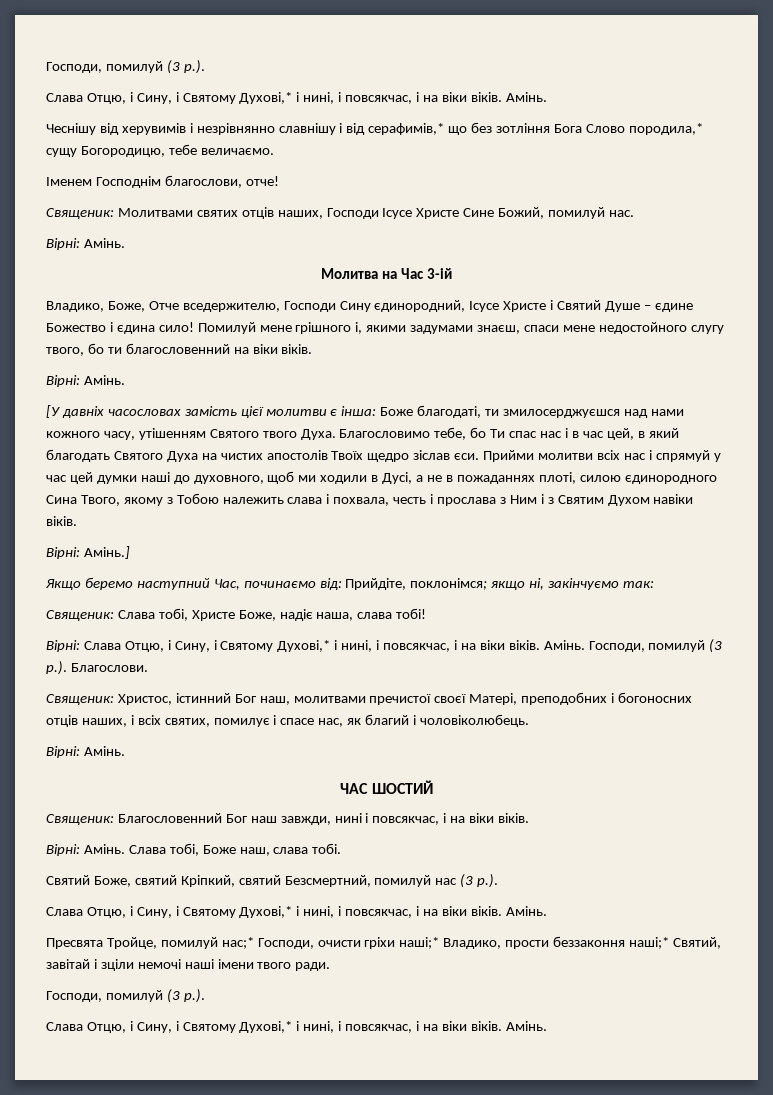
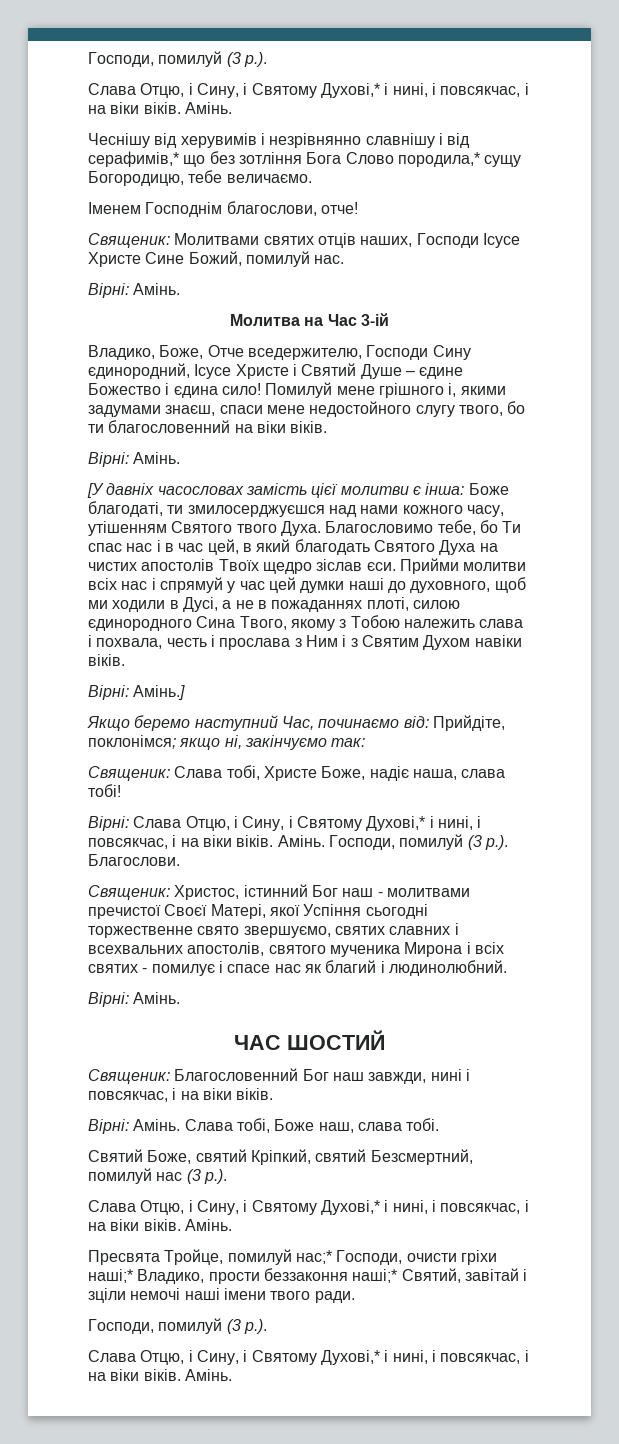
- Священик: Христос, істинний Бог наш, молитвами пречистої своєї Матері, преподобних і богоносних отців наших, і всіх святих, помилує і спасе нас, як благий і чоловіколюбець.
+ Священик: Христос, істинний Бог наш - молитвами пречистої Своєї Матері, якої Успіння сьогодні торжественне свято звершуємо, святих славних і всехвальних апостолів, святого мученика Мирона і всіх святих - помилує і спасе нас як благий і людинолюбний.

